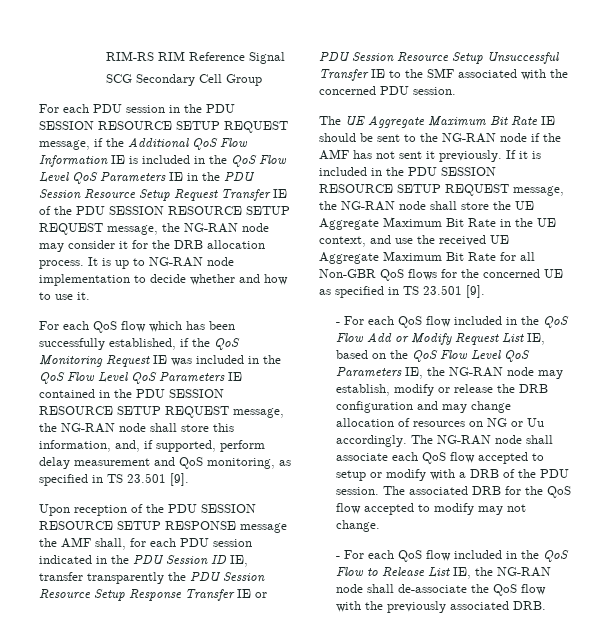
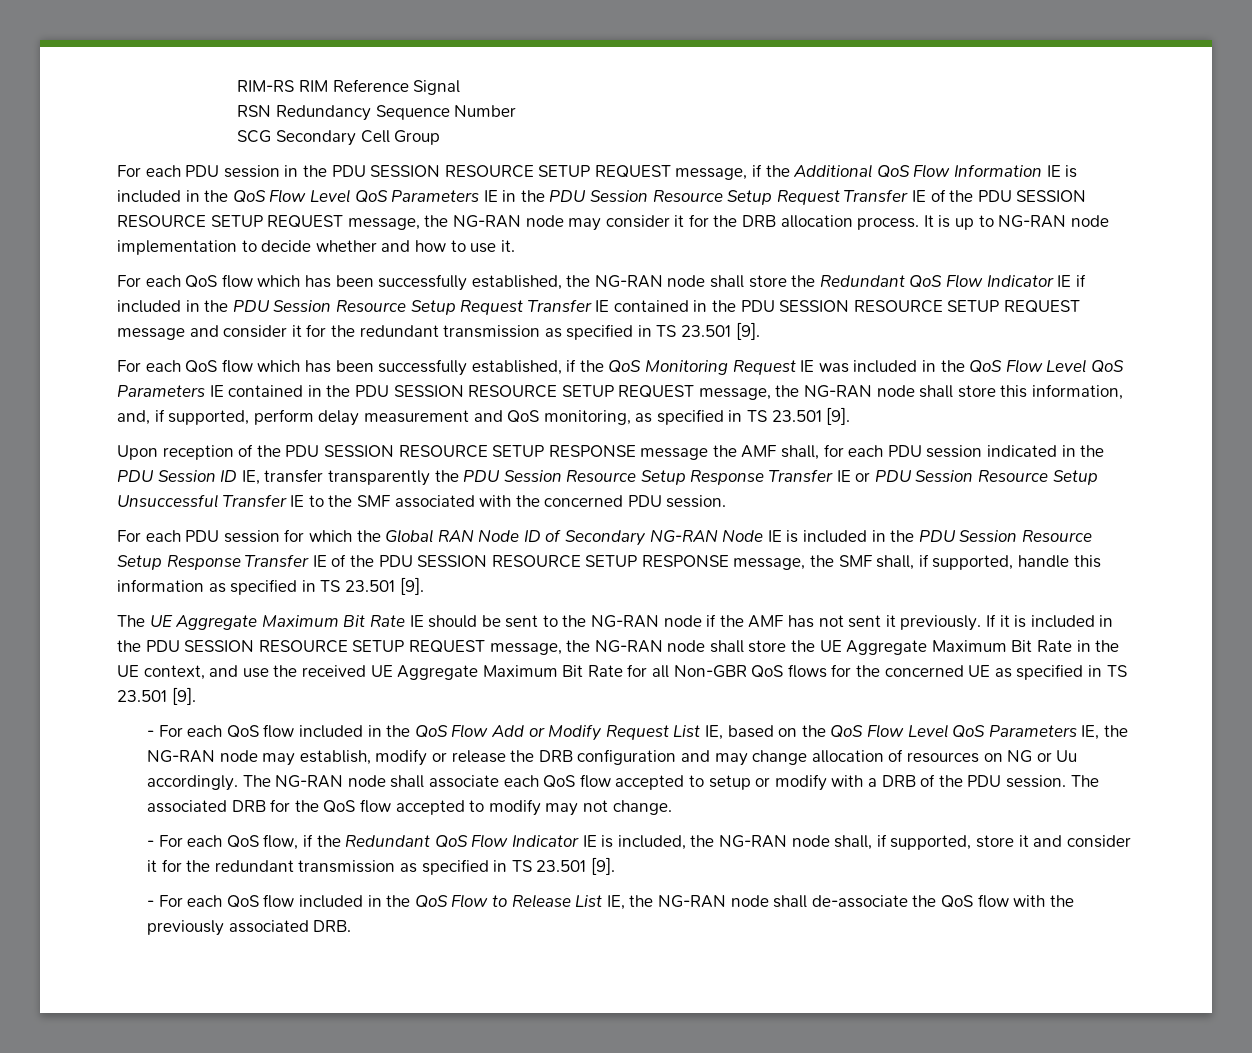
+ RSN Redundancy Sequence Number
+ For each QoS flow which has been successfully established, the NG-RAN node shall store the Redundant QoS Flow Indicator IE if included in the PDU Session Resource Setup Request Transfer IE contained in the PDU SESSION RESOURCE SETUP REQUEST message and consider it for the redundant transmission as specified in TS 23.501 [9].
+ For each PDU session for which the Global RAN Node ID of Secondary NG-RAN Node IE is included in the PDU Session Resource Setup Response Transfer IE of the PDU SESSION RESOURCE SETUP RESPONSE message, the SMF shall, if supported, handle this information as specified in TS 23.501 [9].
+ - For each QoS flow, if the Redundant QoS Flow Indicator IE is included, the NG-RAN node shall, if supported, store it and consider it for the redundant transmission as specified in TS 23.501 [9].

